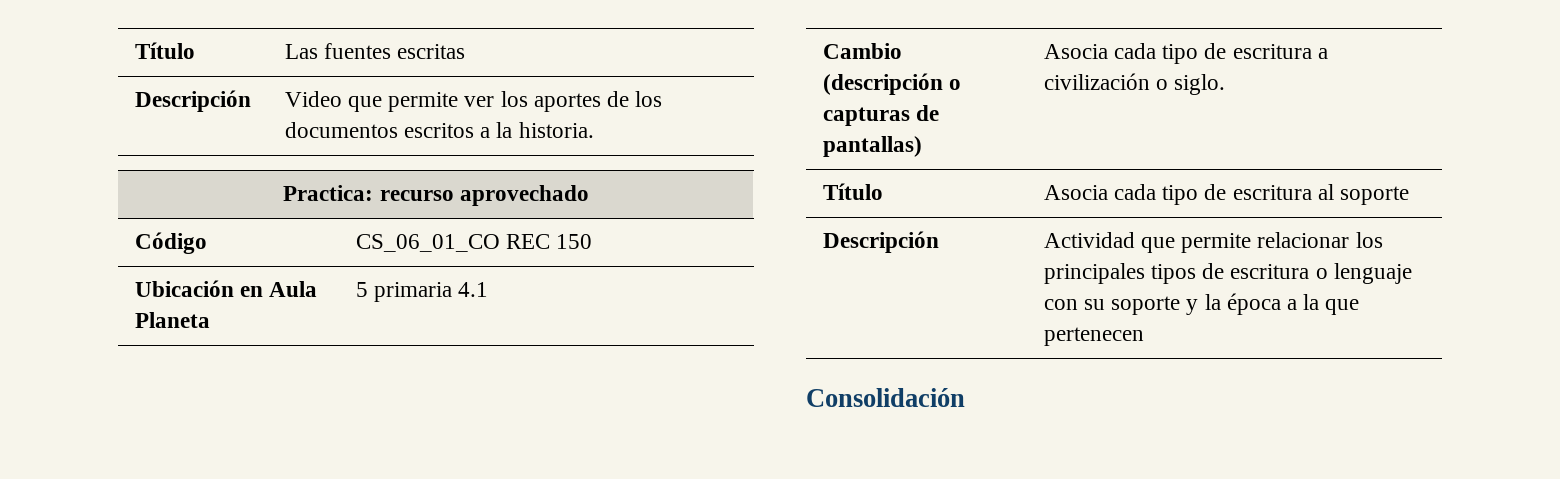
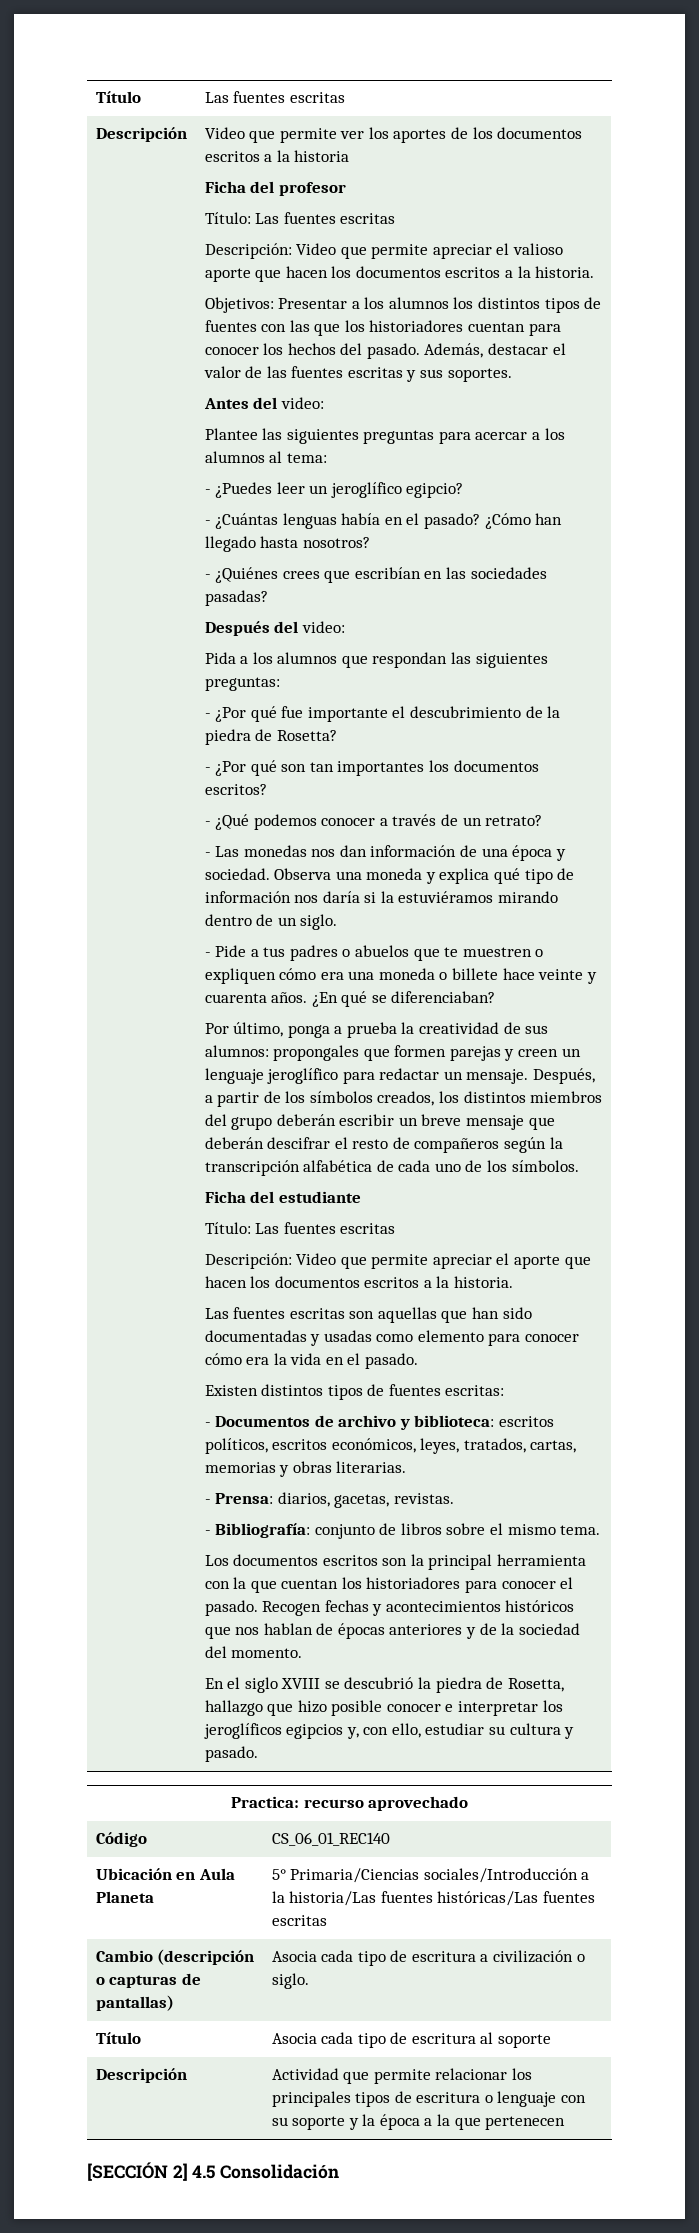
- Video que permite ver los aportes de los documentos escritos a la historia.
+ Video que permite ver los aportes de los documentos escritos a la historia
+ Ficha del profesor
+ Título: Las fuentes escritas
+ Descripción: Video que permite apreciar el valioso aporte que hacen los documentos escritos a la historia.
+ Objetivos: Presentar a los alumnos los distintos tipos de fuentes con las que los historiadores cuentan para conocer los hechos del pasado. Además, destacar el valor de las fuentes escritas y sus soportes.
+ Antes del video:
+ Plantee las siguientes preguntas para acercar a los alumnos al tema:
+ - ¿Puedes leer un jeroglífico egipcio?
+ - ¿Cuántas lenguas había en el pasado? ¿Cómo han llegado hasta nosotros?
+ - ¿Quiénes crees que escribían en las sociedades pasadas?
+ Después del video:
+ Pida a los alumnos que respondan las siguientes preguntas:
+ - ¿Por qué fue importante el descubrimiento de la piedra de Rosetta?
+ - ¿Por qué son tan importantes los documentos escritos?
+ - ¿Qué podemos conocer a través de un retrato?
+ - Las monedas nos dan información de una época y sociedad. Observa una moneda y explica qué tipo de información nos daría si la estuviéramos mirando dentro de un siglo.
+ - Pide a tus padres o abuelos que te muestren o expliquen cómo era una moneda o billete hace veinte y cuarenta años. ¿En qué se diferenciaban?
+ Por último, ponga a prueba la creatividad de sus alumnos: propongales que formen parejas y creen un lenguaje jeroglífico para redactar un mensaje. Después, a partir de los símbolos creados, los distintos miembros del grupo deberán escribir un breve mensaje que deberán descifrar el resto de compañeros según la transcripción alfabética de cada uno de los símbolos.
+ Ficha del estudiante
+ Título: Las fuentes escritas
+ Descripción: Video que permite apreciar el aporte que hacen los documentos escritos a la historia.
+ Las fuentes escritas son aquellas que han sido documentadas y usadas como elemento para conocer cómo era la vida en el pasado.
+ Existen distintos tipos de fuentes escritas:
+ - Documentos de archivo y biblioteca: escritos políticos, escritos económicos, leyes, tratados, cartas, memorias y obras literarias.
+ - Prensa: diarios, gacetas, revistas.
+ - Bibliografía: conjunto de libros sobre el mismo tema.
+ Los documentos escritos son la principal herramienta con la que cuentan los historiadores para conocer el pasado. Recogen fechas y acontecimientos históricos que nos hablan de épocas anteriores y de la sociedad del momento.
+ En el siglo XVIII se descubrió la piedra de Rosetta, hallazgo que hizo posible conocer e interpretar los jeroglíficos egipcios y, con ello, estudiar su cultura y pasado.
- Código | CS_06_01_CO REC 150
+ Código | CS_06_01_REC140
- Ubicación en Aula Planeta | 5 primaria 4.1
+ Ubicación en Aula Planeta | 5° Primaria/Ciencias sociales/Introducción a la historia/Las fuentes históricas/Las fuentes escritas
- Consolidación
+ [SECCIÓN 2] 4.5 Consolidación

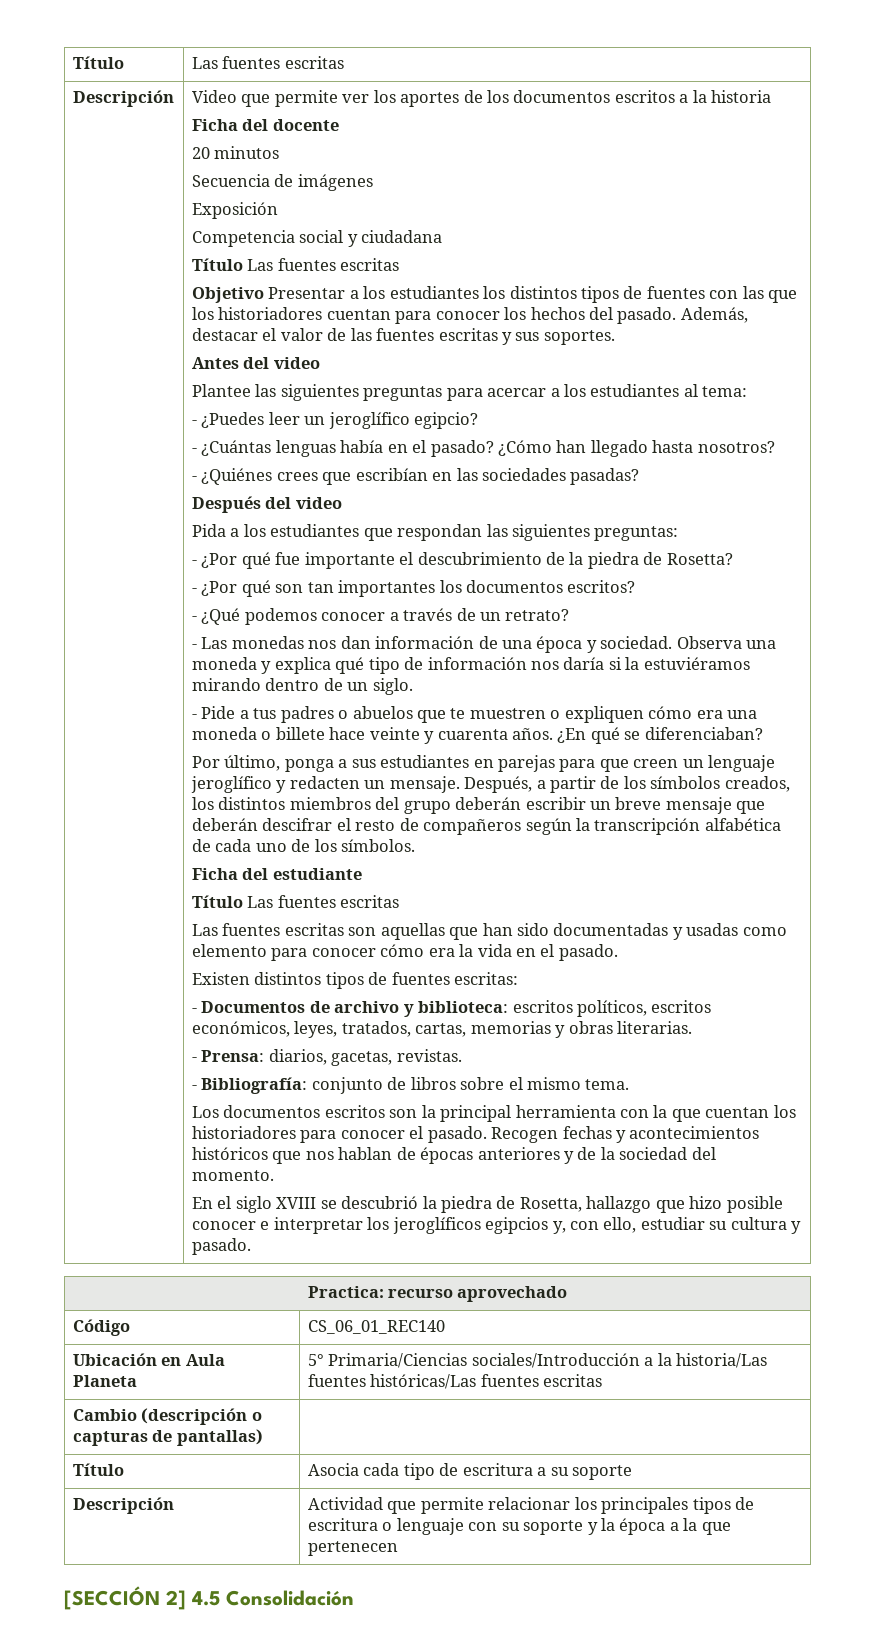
- Ficha del profesor
- Título: Las fuentes escritas
- Descripción: Video que permite apreciar el valioso aporte que hacen los documentos escritos a la historia.
- Objetivos: Presentar a los alumnos los distintos tipos de fuentes con las que los historiadores cuentan para conocer los hechos del pasado.
+ Ficha del docente
+ 20 minutos
+ Secuencia de imágenes
+ Exposición
+ Competencia social y ciudadana
+ Título Las fuentes escritas
+ Objetivo Presentar a los estudiantes los distintos tipos de fuentes con las que los historiadores cuentan para conocer los hechos del pasado.
- Antes del video:
+ Antes del video
- Plantee las siguientes preguntas para acercar a los alumnos al tema:
+ Plantee las siguientes preguntas para acercar a los estudiantes al tema:
- Después del video:
+ Después del video
- Pida a los alumnos que respondan las siguientes preguntas:
+ Pida a los estudiantes que respondan las siguientes preguntas:
- Por último, ponga a prueba la creatividad de sus alumnos: propongales que formen parejas y creen un lenguaje jeroglífico para redactar un mensaje.
+ Por último, ponga a sus estudiantes en parejas para que creen un lenguaje jeroglífico y redacten un mensaje.
  Ficha del estudiante
- Título: Las fuentes escritas
- Descripción: Video que permite apreciar el aporte que hacen los documentos escritos a la historia.
+ Título Las fuentes escritas
- Cambio (descripción o capturas de pantallas) | Asocia cada tipo de escritura a civilización o siglo.
+ Cambio (descripción o capturas de pantallas) |
- Título | Asocia cada tipo de escritura al soporte
+ Título | Asocia cada tipo de escritura a su soporte

